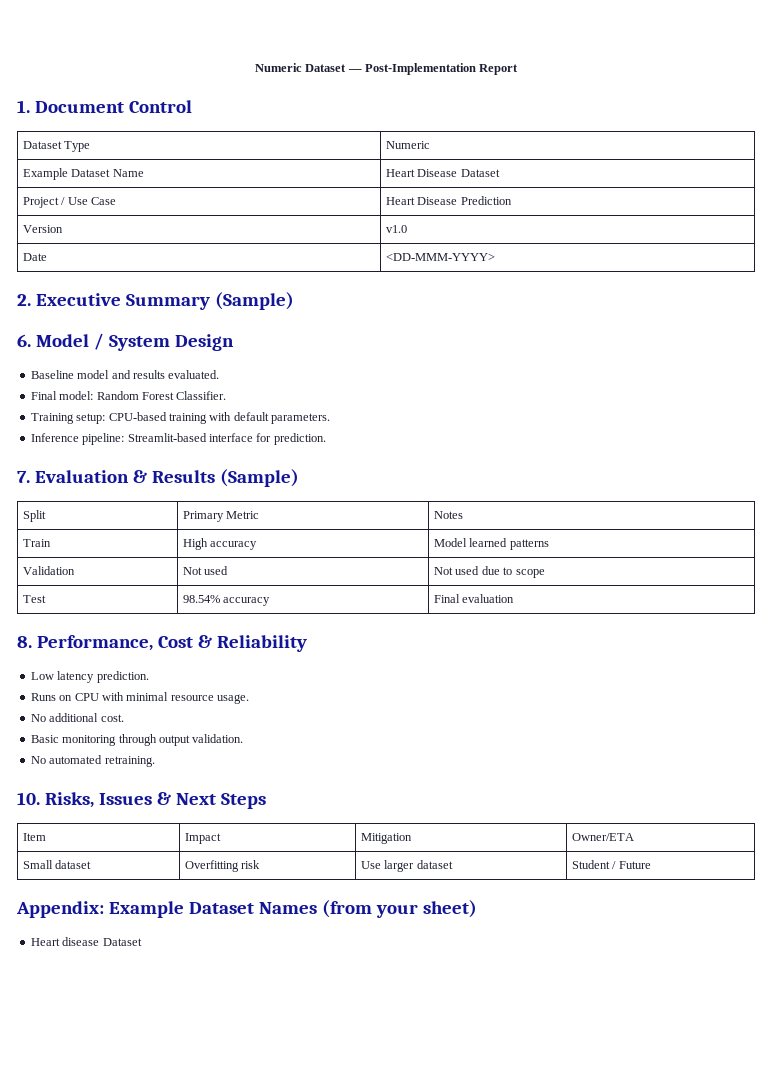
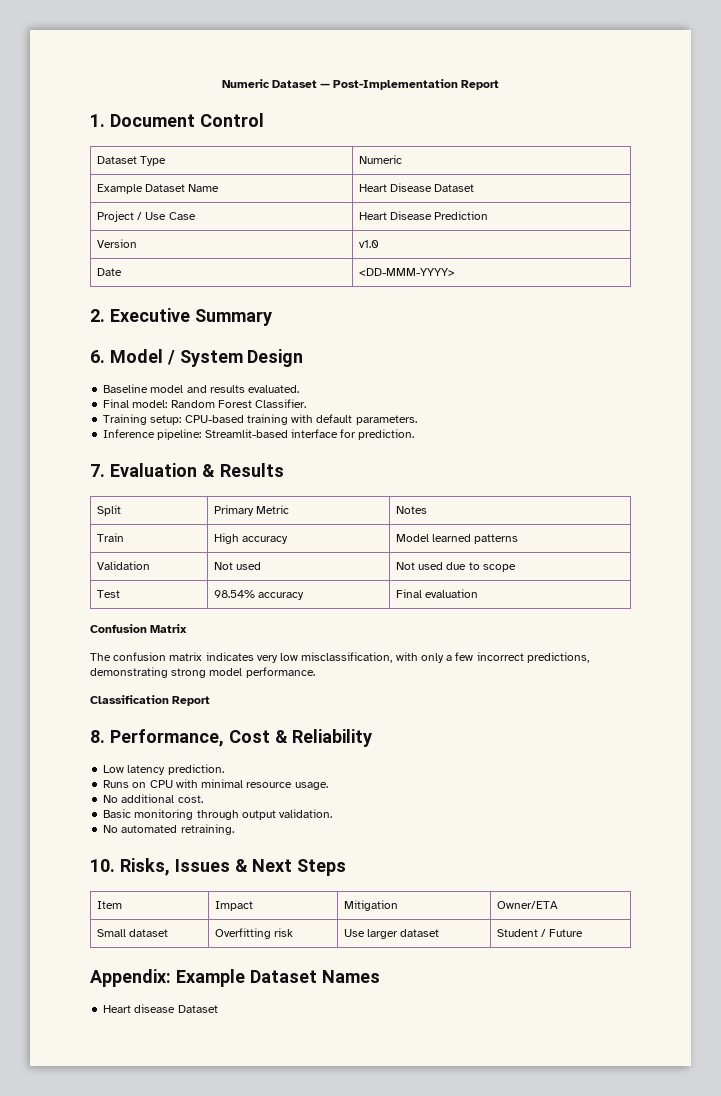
- 2. Executive Summary (Sample)
+ 2. Executive Summary
- 7. Evaluation & Results (Sample)
+ 7. Evaluation & Results
+ Confusion Matrix
+ The confusion matrix indicates very low misclassification, with only a few incorrect predictions, demonstrating strong model performance.
+ Classification Report
- Appendix: Example Dataset Names (from your sheet)
+ Appendix: Example Dataset Names

